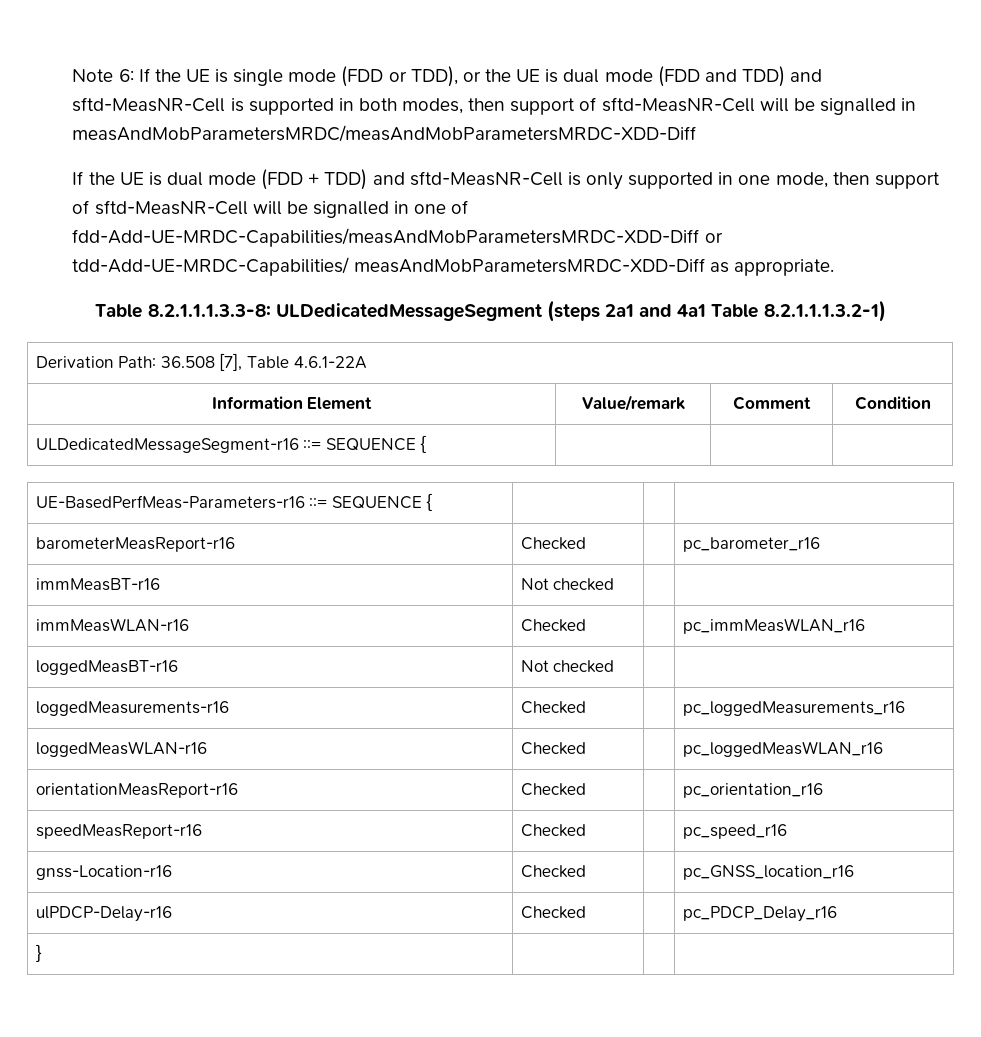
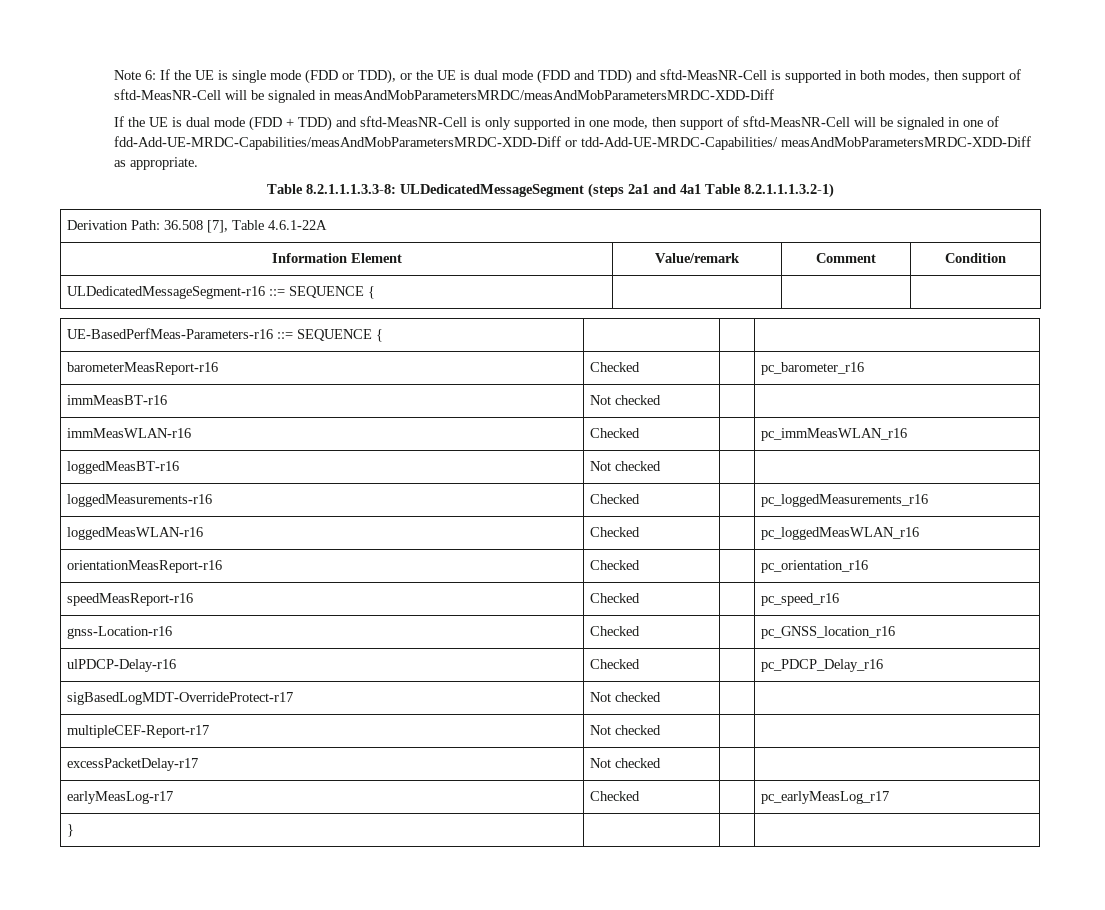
- Note 6: If the UE is single mode (FDD or TDD), or the UE is dual mode (FDD and TDD) and sftd-MeasNR-Cell is supported in both modes, then support of sftd-MeasNR-Cell will be signalled in measAndMobParametersMRDC/measAndMobParametersMRDC-XDD-Diff
+ Note 6: If the UE is single mode (FDD or TDD), or the UE is dual mode (FDD and TDD) and sftd-MeasNR-Cell is supported in both modes, then support of sftd-MeasNR-Cell will be signaled in measAndMobParametersMRDC/measAndMobParametersMRDC-XDD-Diff
- If the UE is dual mode (FDD + TDD) and sftd-MeasNR-Cell is only supported in one mode, then support of sftd-MeasNR-Cell will be signalled in one of fdd-Add-UE-MRDC-Capabilities/measAndMobParametersMRDC-XDD-Diff or tdd-Add-UE-MRDC-Capabilities/ measAndMobParametersMRDC-XDD-Diff as appropriate.
+ If the UE is dual mode (FDD + TDD) and sftd-MeasNR-Cell is only supported in one mode, then support of sftd-MeasNR-Cell will be signaled in one of fdd-Add-UE-MRDC-Capabilities/measAndMobParametersMRDC-XDD-Diff or tdd-Add-UE-MRDC-Capabilities/ measAndMobParametersMRDC-XDD-Diff as appropriate.
+ sigBasedLogMDT-OverrideProtect-r17 | Not checked | |
+ multipleCEF-Report-r17 | Not checked | |
+ excessPacketDelay-r17 | Not checked | |
+ earlyMeasLog-r17 | Checked | | pc_earlyMeasLog_r17

